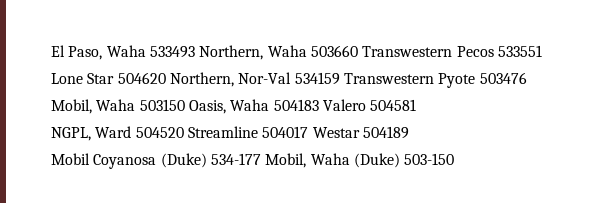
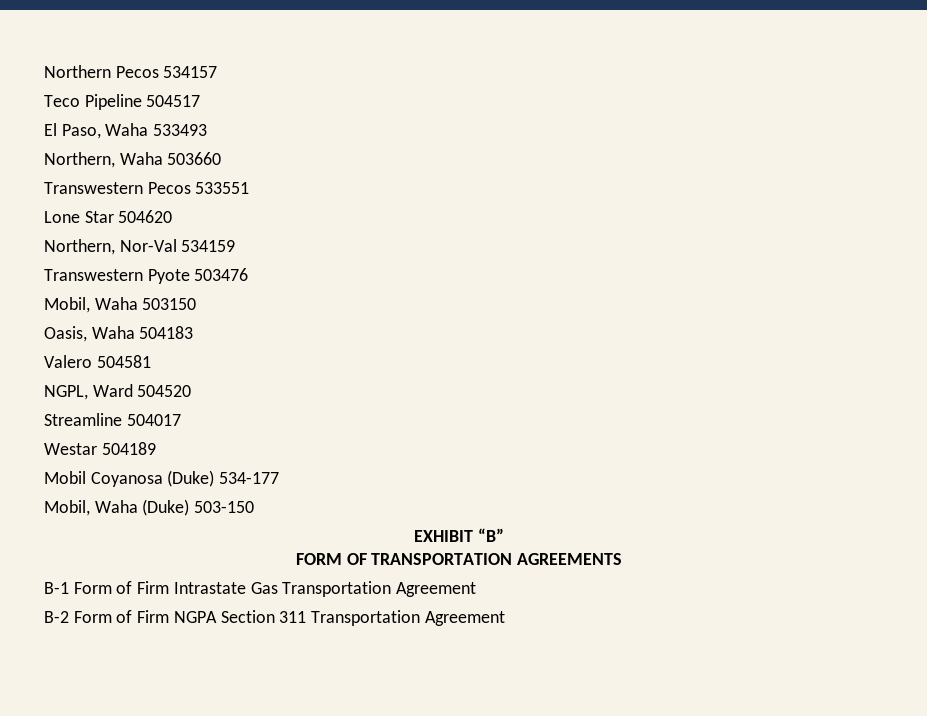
+ Northern Pecos 534157
+ Teco Pipeline 504517
- El Paso, Waha 533493 Northern, Waha 503660 Transwestern Pecos 533551
+ El Paso, Waha 533493
+ Northern, Waha 503660
+ Transwestern Pecos 533551
- Lone Star 504620 Northern, Nor-Val 534159 Transwestern Pyote 503476
+ Lone Star 504620
+ Northern, Nor-Val 534159
+ Transwestern Pyote 503476
- Mobil, Waha 503150 Oasis, Waha 504183 Valero 504581
+ Mobil, Waha 503150
+ Oasis, Waha 504183
+ Valero 504581
- NGPL, Ward 504520 Streamline 504017 Westar 504189
+ NGPL, Ward 504520
+ Streamline 504017
+ Westar 504189
- Mobil Coyanosa (Duke) 534-177 Mobil, Waha (Duke) 503-150
+ Mobil Coyanosa (Duke) 534-177
+ Mobil, Waha (Duke) 503-150
+ EXHIBIT “B”
+ FORM OF TRANSPORTATION AGREEMENTS
+ B-1 Form of Firm Intrastate Gas Transportation Agreement
+ B-2 Form of Firm NGPA Section 311 Transportation Agreement

